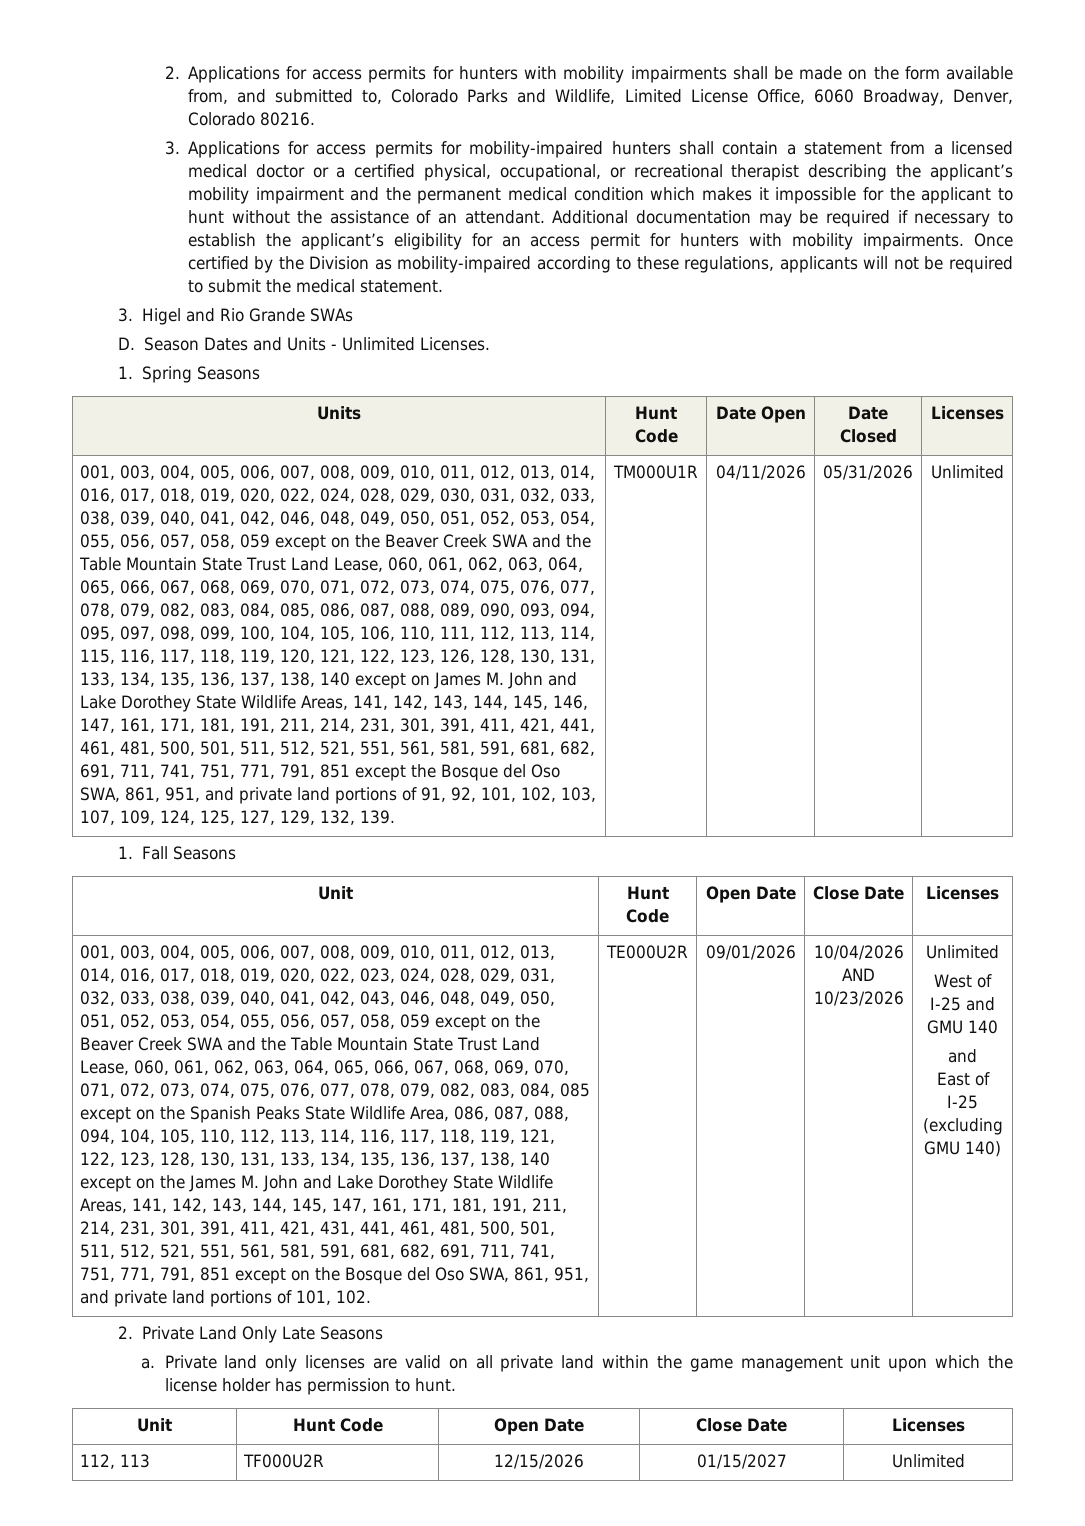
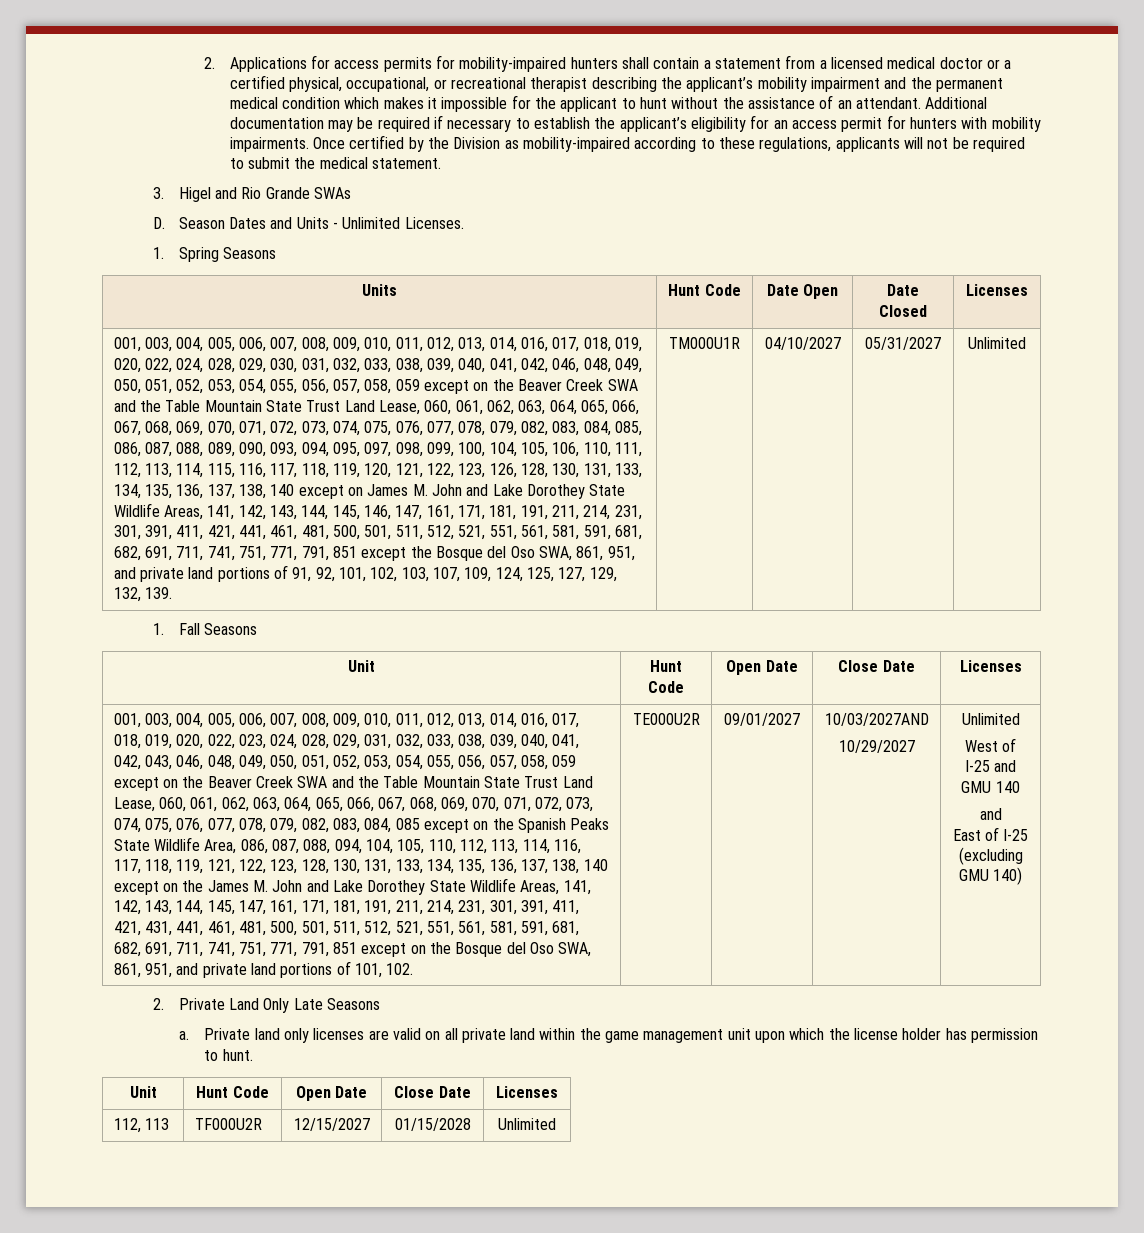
- 2. Applications for access permits for hunters with mobility impairments shall be made on the form available from, and submitted to, Colorado Parks and Wildlife, Limited License Office, 6060 Broadway, Denver, Colorado 80216.
- 3. Applications for access permits for mobility-impaired hunters shall contain a statement from a licensed medical doctor or a certified physical, occupational, or recreational therapist describing the applicant’s mobility impairment and the permanent medical condition which makes it impossible for the applicant to hunt without the assistance of an attendant.
+ 2. Applications for access permits for mobility-impaired hunters shall contain a statement from a licensed medical doctor or a certified physical, occupational, or recreational therapist describing the applicant’s mobility impairment and the permanent medical condition which makes it impossible for the applicant to hunt without the assistance of an attendant.
- 04/11/2026 | 05/31/2026
+ 04/10/2027 | 05/31/2027
- 09/01/2026 | 10/04/2026 AND 10/23/2026
+ 09/01/2027 | 10/03/2027AND
+ 10/29/2027
- 112, 113 | TF000U2R | 12/15/2026 | 01/15/2027 | Unlimited
+ 112, 113 | TF000U2R | 12/15/2027 | 01/15/2028 | Unlimited

